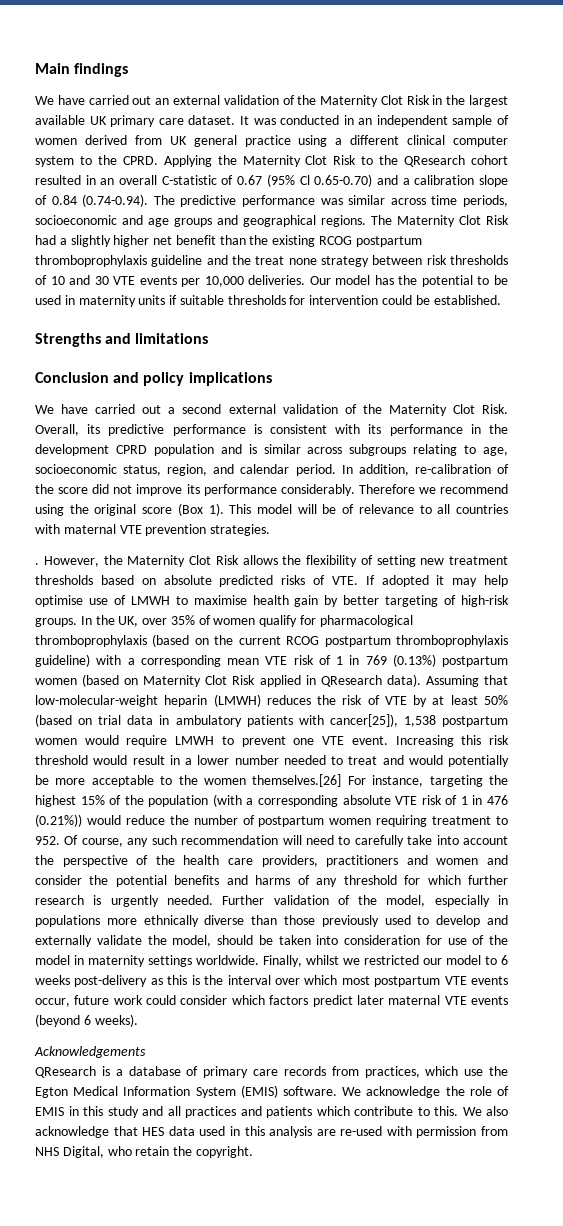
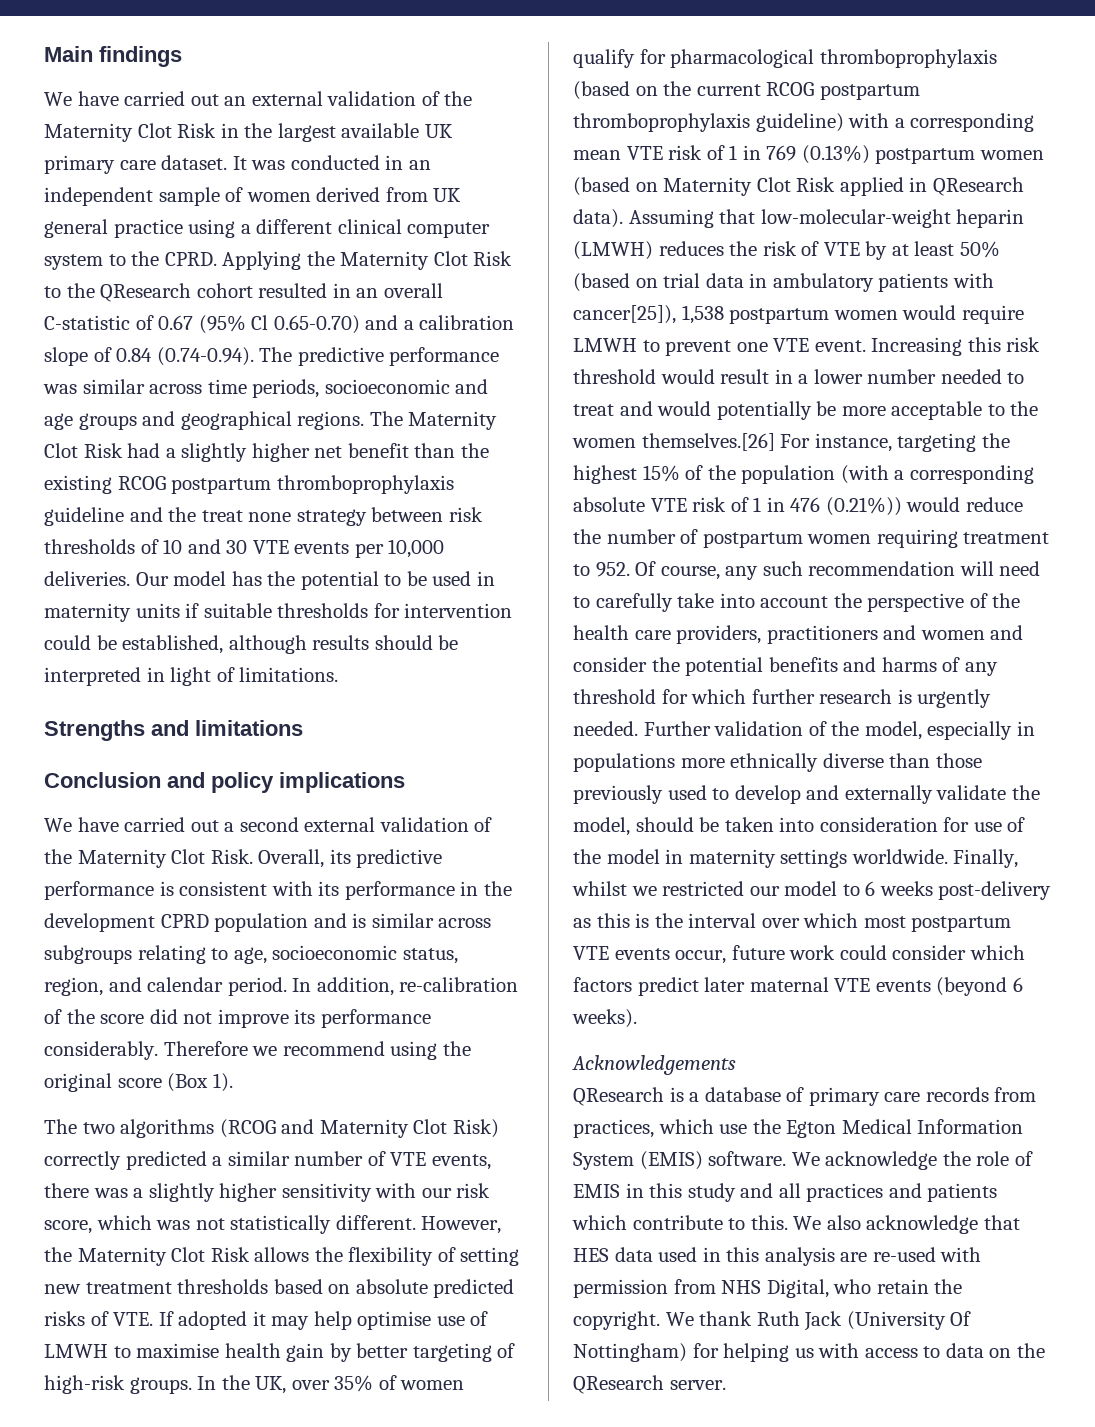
- Our model has the potential to be used in maternity units if suitable thresholds for intervention could be established.
+ Our model has the potential to be used in maternity units if suitable thresholds for intervention could be established, although results should be interpreted in light of limitations.
- Therefore we recommend using the original score (Box 1). This model will be of relevance to all countries with maternal VTE prevention strategies.
- .
+ Therefore we recommend using the original score (Box 1).
+ The two algorithms (RCOG and Maternity Clot Risk) correctly predicted a similar number of VTE events, there was a slightly higher sensitivity with our risk score, which was not statistically different.
+ We thank Ruth Jack (University Of Nottingham) for helping us with access to data on the QResearch server.

